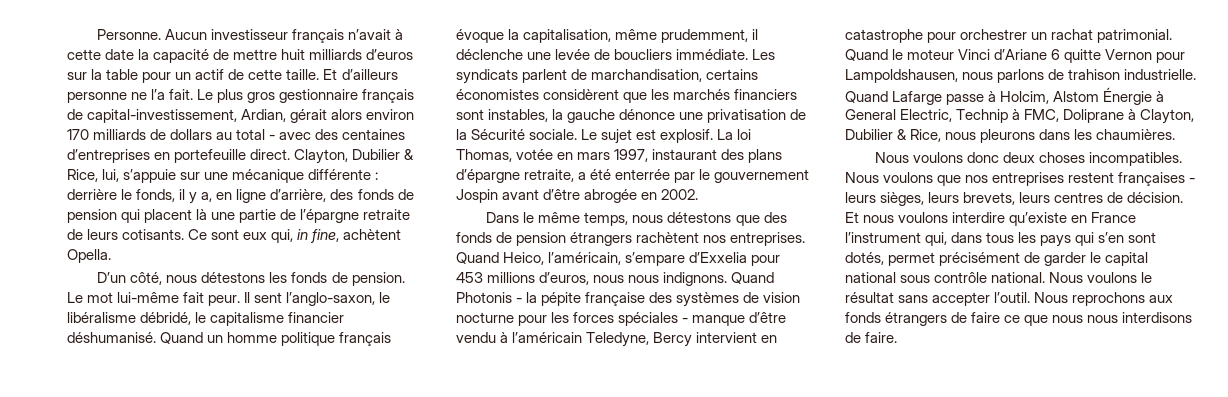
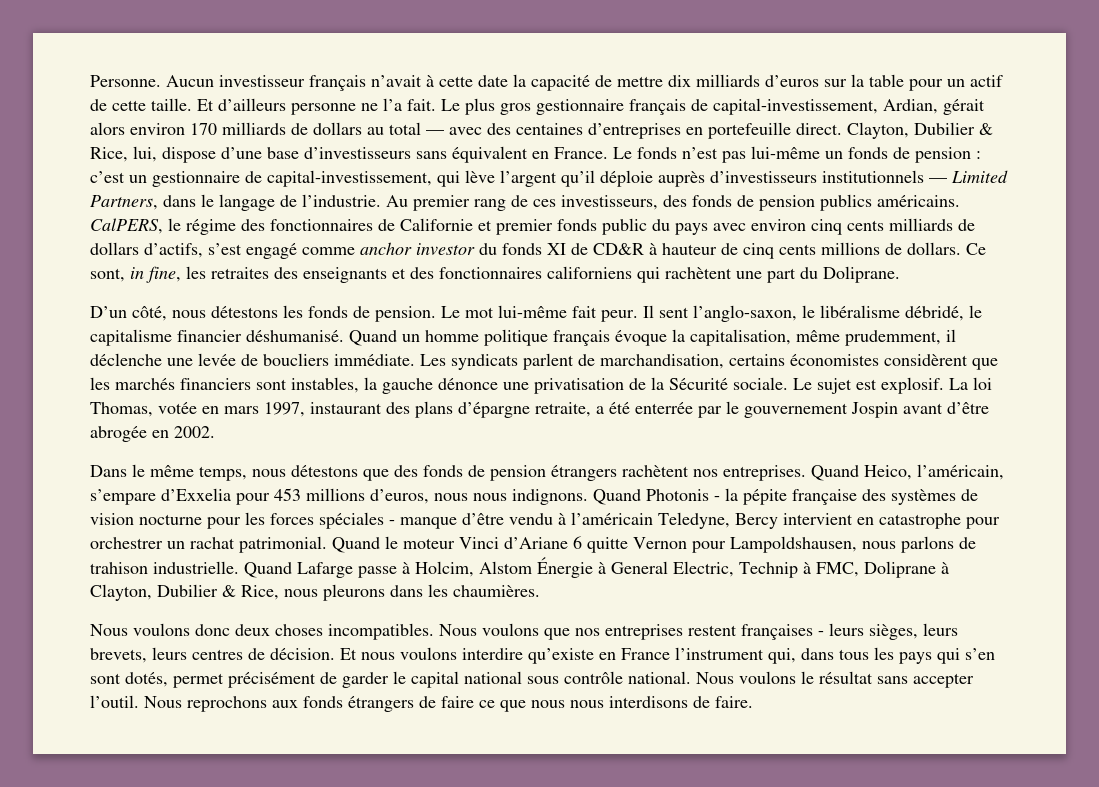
- Aucun investisseur français n’avait à cette date la capacité de mettre huit milliards d’euros sur la table pour un actif de cette taille.
+ Aucun investisseur français n’avait à cette date la capacité de mettre dix milliards d’euros sur la table pour un actif de cette taille.
- Le plus gros gestionnaire français de capital-investissement, Ardian, gérait alors environ 170 milliards de dollars au total - avec des centaines d’entreprises en portefeuille direct.
+ Le plus gros gestionnaire français de capital-investissement, Ardian, gérait alors environ 170 milliards de dollars au total — avec des centaines d’entreprises en portefeuille direct.
- Clayton, Dubilier & Rice, lui, s’appuie sur une mécanique différente : derrière le fonds, il y a, en ligne d’arrière, des fonds de pension qui placent là une partie de l’épargne retraite de leurs cotisants. Ce sont eux qui, in fine, achètent Opella.
+ Clayton, Dubilier & Rice, lui, dispose d’une base d’investisseurs sans équivalent en France. Le fonds n’est pas lui-même un fonds de pension : c’est un gestionnaire de capital-investissement, qui lève l’argent qu’il déploie auprès d’investisseurs institutionnels — Limited Partners, dans le langage de l’industrie. Au premier rang de ces investisseurs, des fonds de pension publics américains. CalPERS, le régime des fonctionnaires de Californie et premier fonds public du pays avec environ cinq cents milliards de dollars d’actifs, s’est engagé comme anchor investor du fonds XI de CD&R à hauteur de cinq cents millions de dollars. Ce sont, in fine, les retraites des enseignants et des fonctionnaires californiens qui rachètent une part du Doliprane.

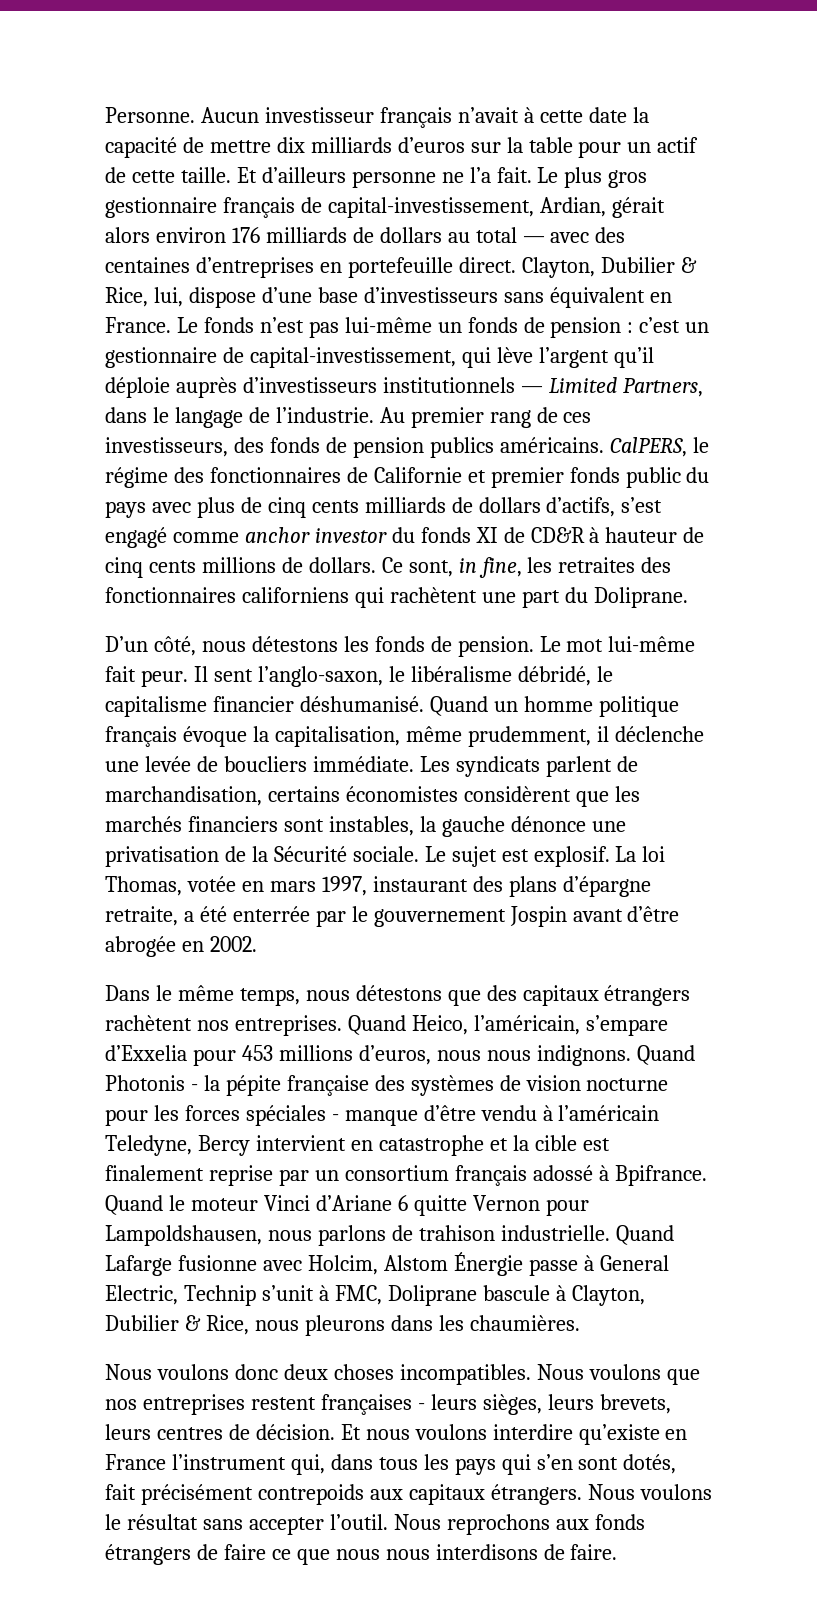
- Le plus gros gestionnaire français de capital-investissement, Ardian, gérait alors environ 170 milliards de dollars au total — avec des centaines d’entreprises en portefeuille direct.
+ Le plus gros gestionnaire français de capital-investissement, Ardian, gérait alors environ 176 milliards de dollars au total — avec des centaines d’entreprises en portefeuille direct.
- CalPERS, le régime des fonctionnaires de Californie et premier fonds public du pays avec environ cinq cents milliards de dollars d’actifs, s’est engagé comme anchor investor du fonds XI de CD&R à hauteur de cinq cents millions de dollars.
+ CalPERS, le régime des fonctionnaires de Californie et premier fonds public du pays avec plus de cinq cents milliards de dollars d’actifs, s’est engagé comme anchor investor du fonds XI de CD&R à hauteur de cinq cents millions de dollars.
- Ce sont, in fine, les retraites des enseignants et des fonctionnaires californiens qui rachètent une part du Doliprane.
+ Ce sont, in fine, les retraites des fonctionnaires californiens qui rachètent une part du Doliprane.
- Dans le même temps, nous détestons que des fonds de pension étrangers rachètent nos entreprises.
+ Dans le même temps, nous détestons que des capitaux étrangers rachètent nos entreprises.
- Quand Photonis - la pépite française des systèmes de vision nocturne pour les forces spéciales - manque d’être vendu à l’américain Teledyne, Bercy intervient en catastrophe pour orchestrer un rachat patrimonial.
+ Quand Photonis - la pépite française des systèmes de vision nocturne pour les forces spéciales - manque d’être vendu à l’américain Teledyne, Bercy intervient en catastrophe et la cible est finalement reprise par un consortium français adossé à Bpifrance.
- Quand Lafarge passe à Holcim, Alstom Énergie à General Electric, Technip à FMC, Doliprane à Clayton, Dubilier & Rice, nous pleurons dans les chaumières.
+ Quand Lafarge fusionne avec Holcim, Alstom Énergie passe à General Electric, Technip s’unit à FMC, Doliprane bascule à Clayton, Dubilier & Rice, nous pleurons dans les chaumières.
- Et nous voulons interdire qu’existe en France l’instrument qui, dans tous les pays qui s’en sont dotés, permet précisément de garder le capital national sous contrôle national.
+ Et nous voulons interdire qu’existe en France l’instrument qui, dans tous les pays qui s’en sont dotés, fait précisément contrepoids aux capitaux étrangers.

